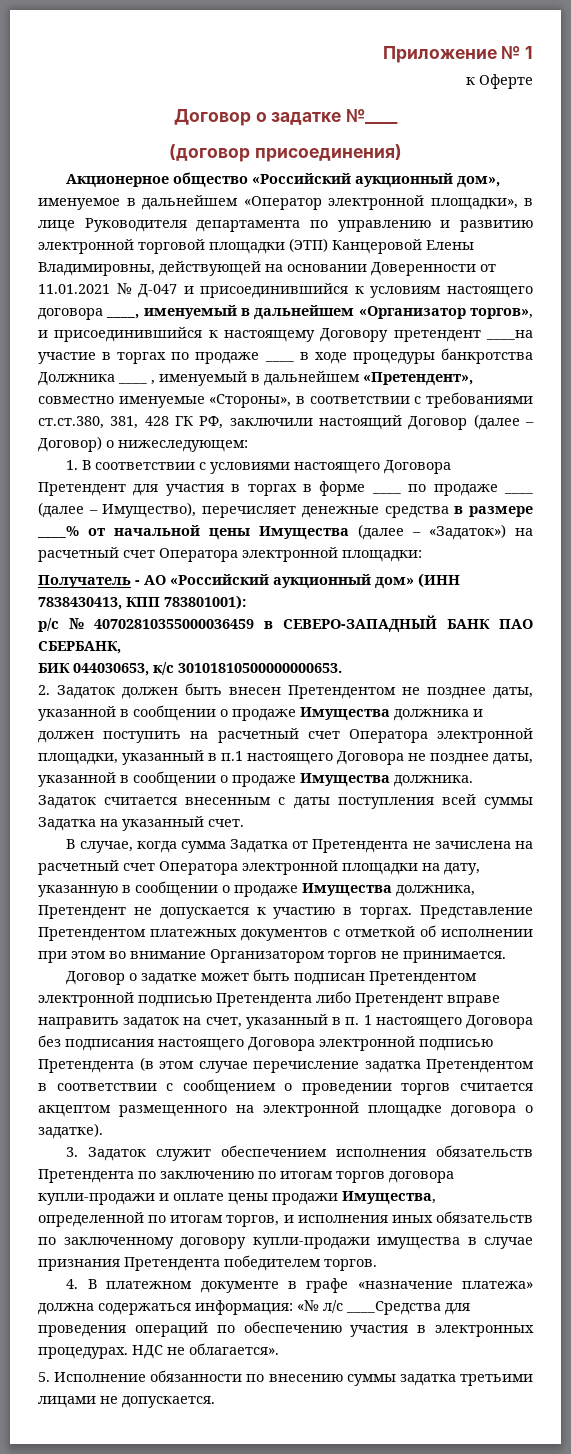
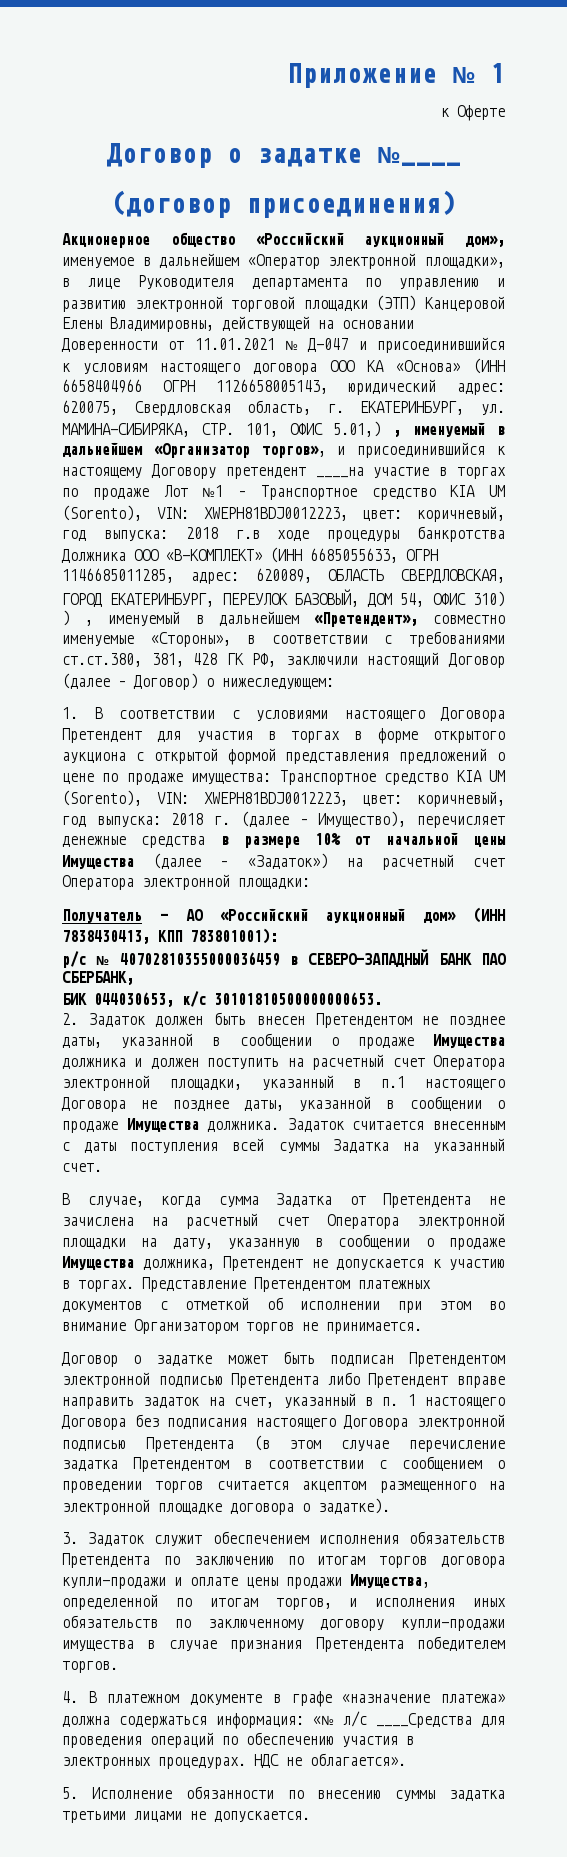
- Акционерное общество «Российский аукционный дом», именуемое в дальнейшем «Оператор электронной площадки», в лице Руководителя департамента по управлению и развитию электронной торговой площадки (ЭТП) Канцеровой Елены Владимировны, действующей на основании Доверенности от 11.01.2021 № Д-047 и присоединившийся к условиям настоящего договора ____, именуемый в дальнейшем «Организатор торгов», и присоединившийся к настоящему Договору претендент ____на участие в торгах по продаже ____ в ходе процедуры банкротства Должника ____ , именуемый в дальнейшем «Претендент», совместно именуемые «Стороны», в соответствии с требованиями ст.ст.380, 381, 428 ГК РФ, заключили настоящий Договор (далее – Договор) о нижеследующем:
+ Акционерное общество «Российский аукционный дом», именуемое в дальнейшем «Оператор электронной площадки», в лице Руководителя департамента по управлению и развитию электронной торговой площадки (ЭТП) Канцеровой Елены Владимировны, действующей на основании Доверенности от 11.01.2021 № Д-047 и присоединившийся к условиям настоящего договора ООО КА «Основа» (ИНН 6658404966 ОГРН 1126658005143, юридический адрес: 620075, Свердловская область, г. ЕКАТЕРИНБУРГ, ул. МАМИНА-СИБИРЯКА, СТР. 101, ОФИС 5.01,) , именуемый в дальнейшем «Организатор торгов», и присоединившийся к настоящему Договору претендент ____на участие в торгах по продаже Лот №1 – Транспортное средство KIA UM (Sorento), VIN: XWEPH81BDJ0012223, цвет: коричневый, год выпуска: 2018 г.в ходе процедуры банкротства Должника ООО «В-КОМПЛЕКТ» (ИНН 6685055633, ОГРН 1146685011285, адрес: 620089, ОБЛАСТЬ СВЕРДЛОВСКАЯ, ГОРОД ЕКАТЕРИНБУРГ, ПЕРЕУЛОК БАЗОВЫЙ, ДОМ 54, ОФИС 310) ) , именуемый в дальнейшем «Претендент», совместно именуемые «Стороны», в соответствии с требованиями ст.ст.380, 381, 428 ГК РФ, заключили настоящий Договор (далее – Договор) о нижеследующем:
- 1. В соответствии с условиями настоящего Договора Претендент для участия в торгах в форме ____ по продаже ____ (далее – Имущество), перечисляет денежные средства в размере ____% от начальной цены Имущества (далее – «Задаток») на расчетный счет Оператора электронной площадки:
+ 1. В соответствии с условиями настоящего Договора Претендент для участия в торгах в форме открытого аукциона с открытой формой представления предложений о цене по продаже имущества: Транспортное средство KIA UM (Sorento), VIN: XWEPH81BDJ0012223, цвет: коричневый, год выпуска: 2018 г. (далее – Имущество), перечисляет денежные средства в размере 10% от начальной цены Имущества (далее – «Задаток») на расчетный счет Оператора электронной площадки:

